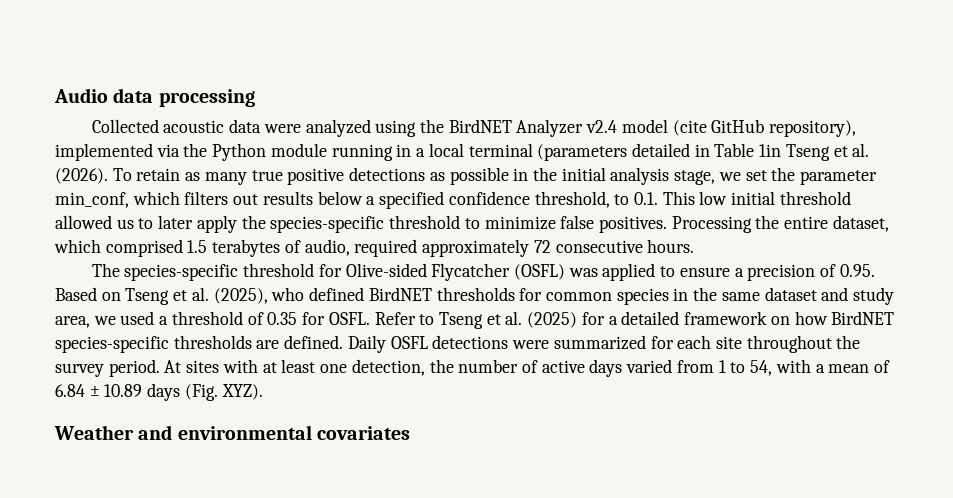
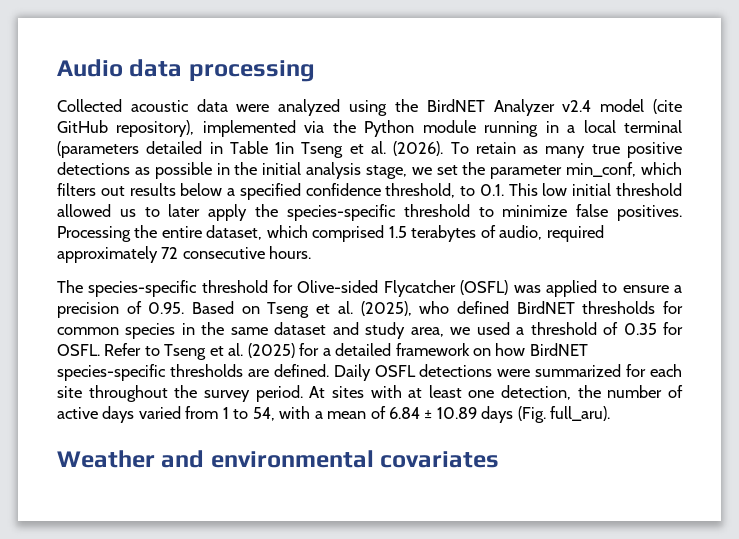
- At sites with at least one detection, the number of active days varied from 1 to 54, with a mean of 6.84 ± 10.89 days (Fig. XYZ).
+ At sites with at least one detection, the number of active days varied from 1 to 54, with a mean of 6.84 ± 10.89 days (Fig. full_aru).

